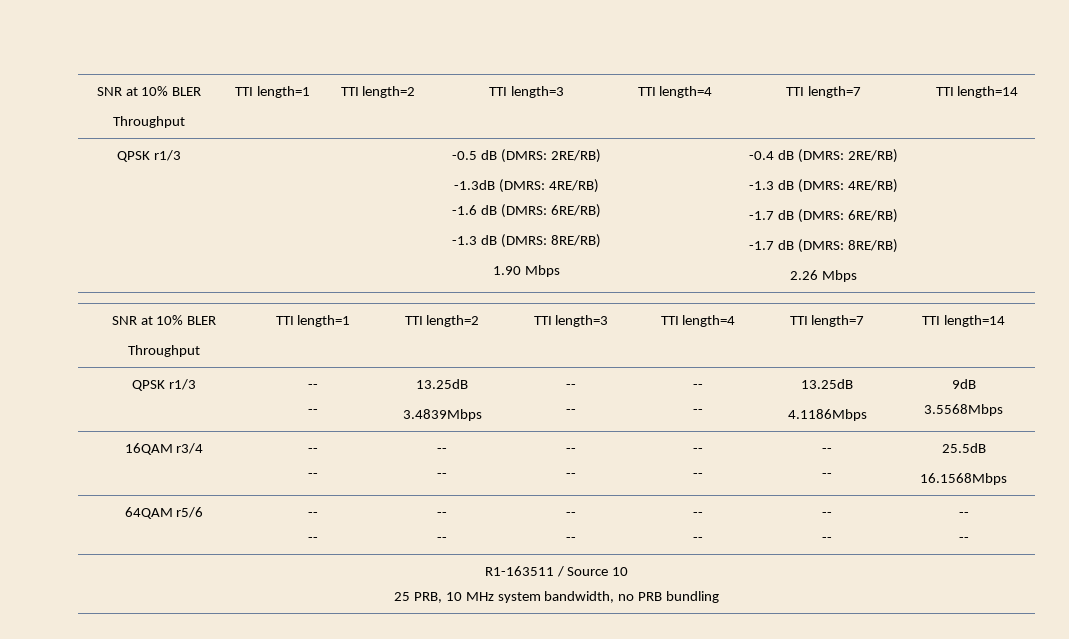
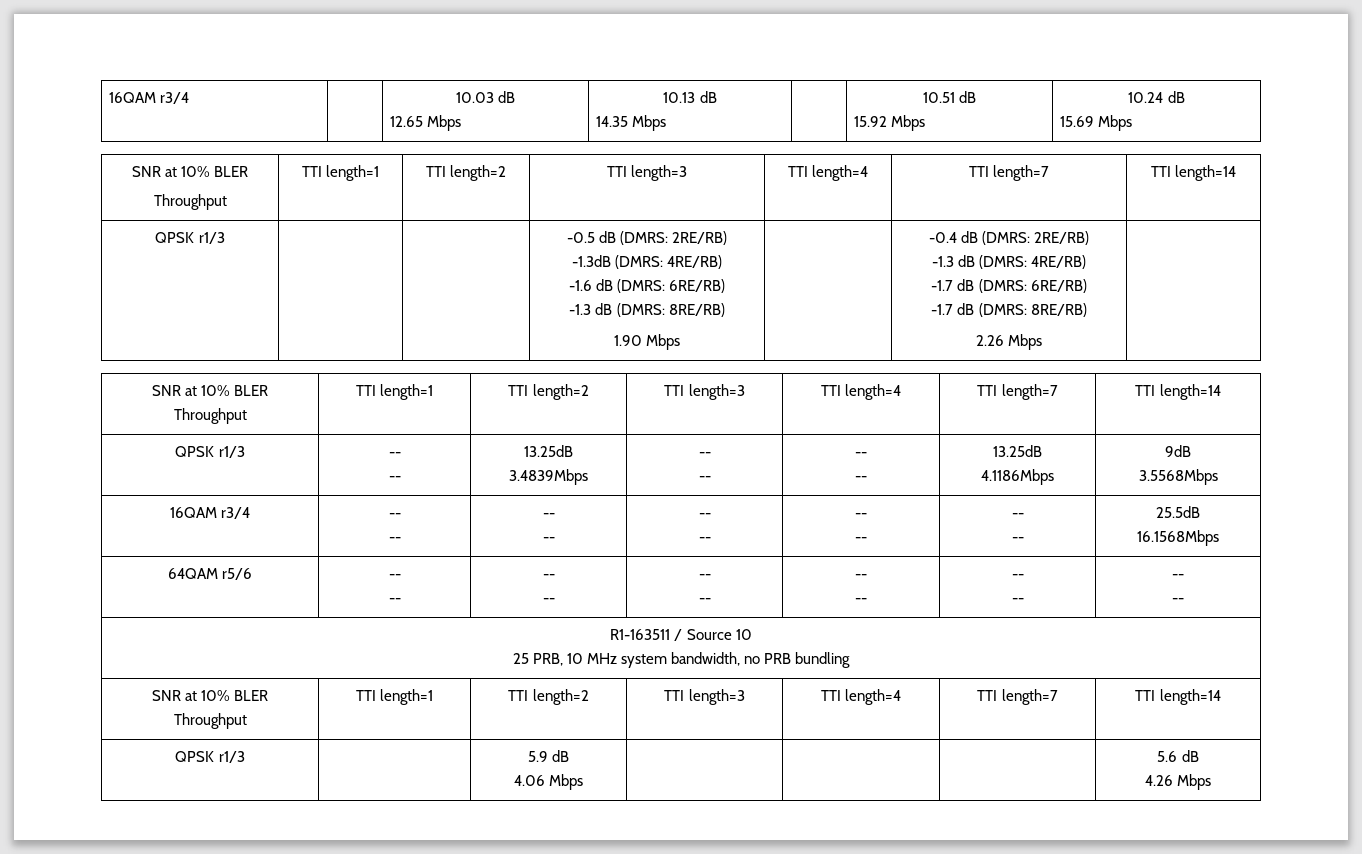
+ 16QAM r3/4 | | 10.03 dB
+ 12.65 Mbps | 10.13 dB
+ 14.35 Mbps | | 10.51 dB
+ 15.92 Mbps | 10.24 dB
+ 15.69 Mbps
  R1-163511 / Source 10
  25 PRB, 10 MHz system bandwidth, no PRB bundling
+ SNR at 10% BLER
+ Throughput | TTI length=1 | TTI length=2 | TTI length=3 | TTI length=4 | TTI length=7 | TTI length=14
+ QPSK r1/3 | | 5.9 dB
+ 4.06 Mbps | | | | 5.6 dB
+ 4.26 Mbps

